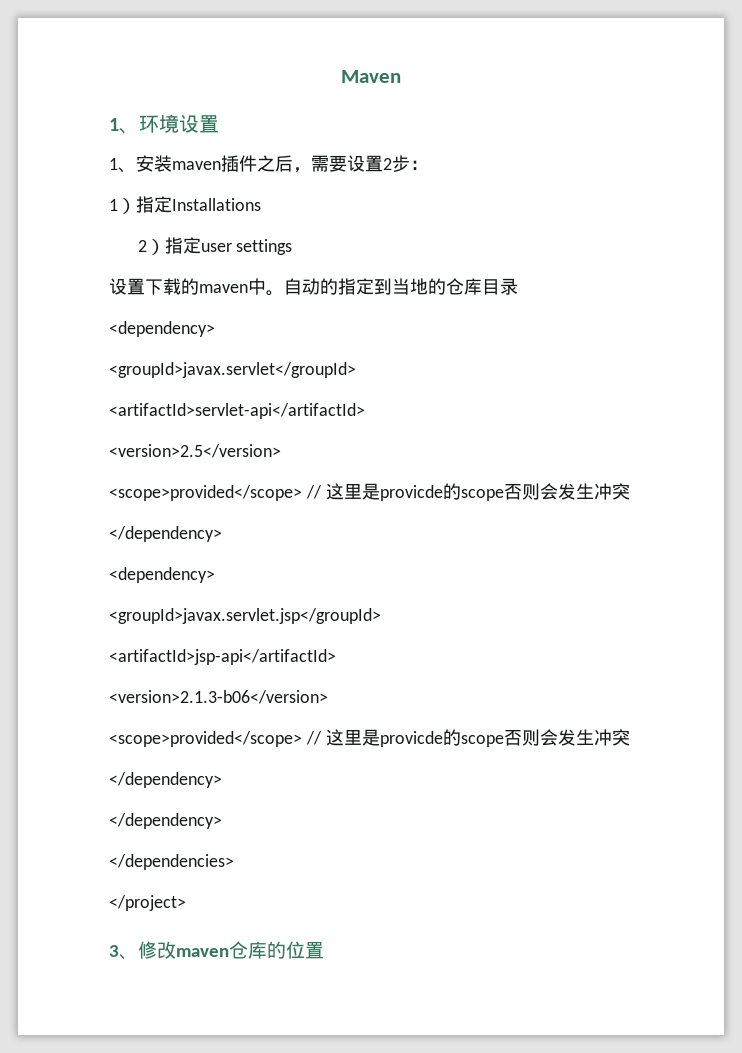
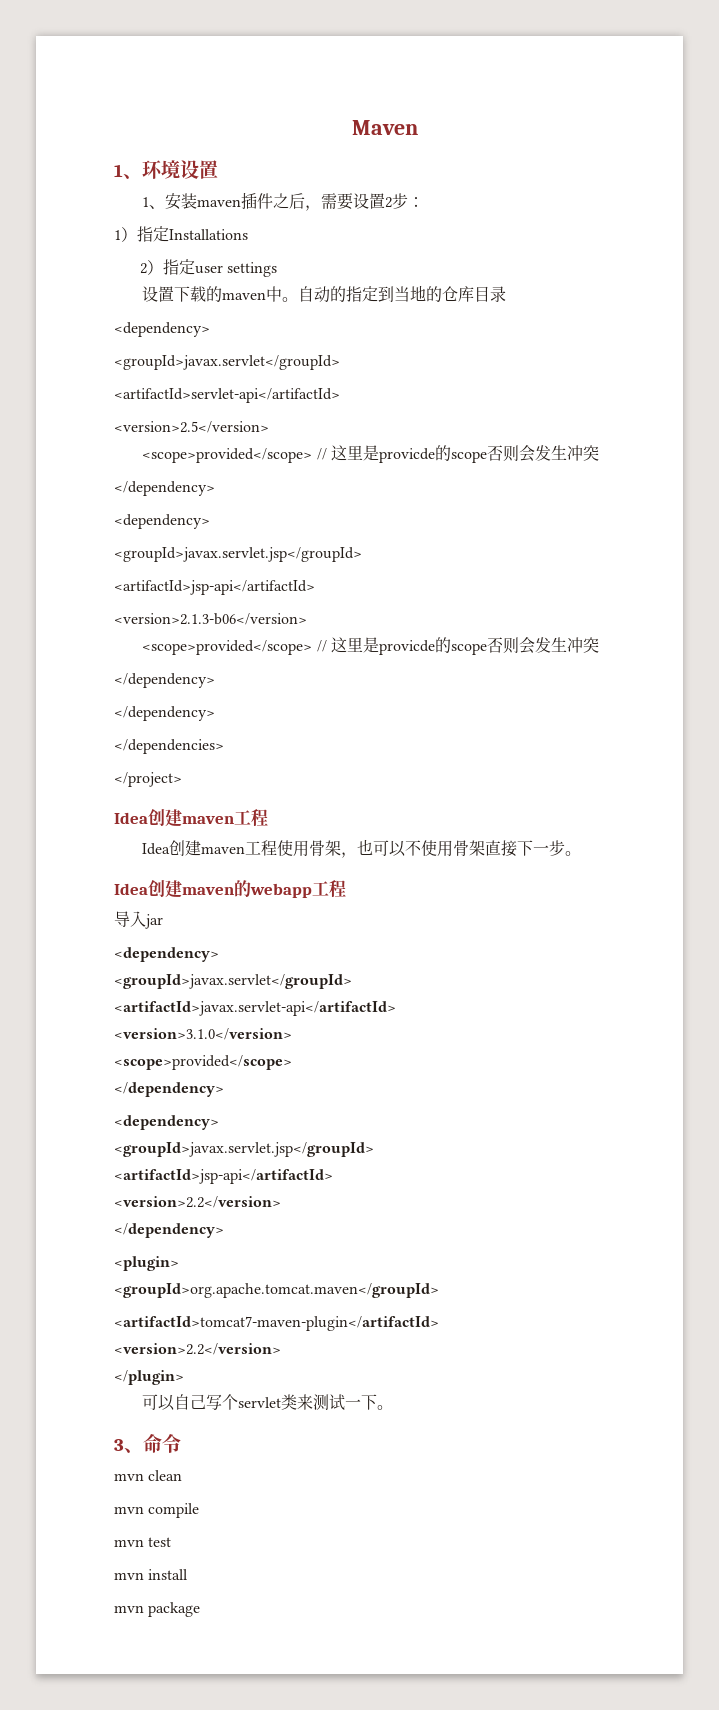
  </project>
- 3、修改maven仓库的位置
+ Idea创建maven工程
+ Idea创建maven工程使用骨架，也可以不使用骨架直接下一步。
+ Idea创建maven的webapp工程
+ 导入jar
+ <dependency>
+ <groupId>javax.servlet</groupId>
+ <artifactId>javax.servlet-api</artifactId>
+ <version>3.1.0</version>
+ <scope>provided</scope>
+ </dependency>
+ <dependency>
+ <groupId>javax.servlet.jsp</groupId>
+ <artifactId>jsp-api</artifactId>
+ <version>2.2</version>
+ </dependency>
+ <plugin>
+ <groupId>org.apache.tomcat.maven</groupId>
+ <artifactId>tomcat7-maven-plugin</artifactId>
+ <version>2.2</version>
+ </plugin>
+ 可以自己写个servlet类来测试一下。
+ 3、命令
+ mvn clean
+ mvn compile
+ mvn test
+ mvn install
+ mvn package

